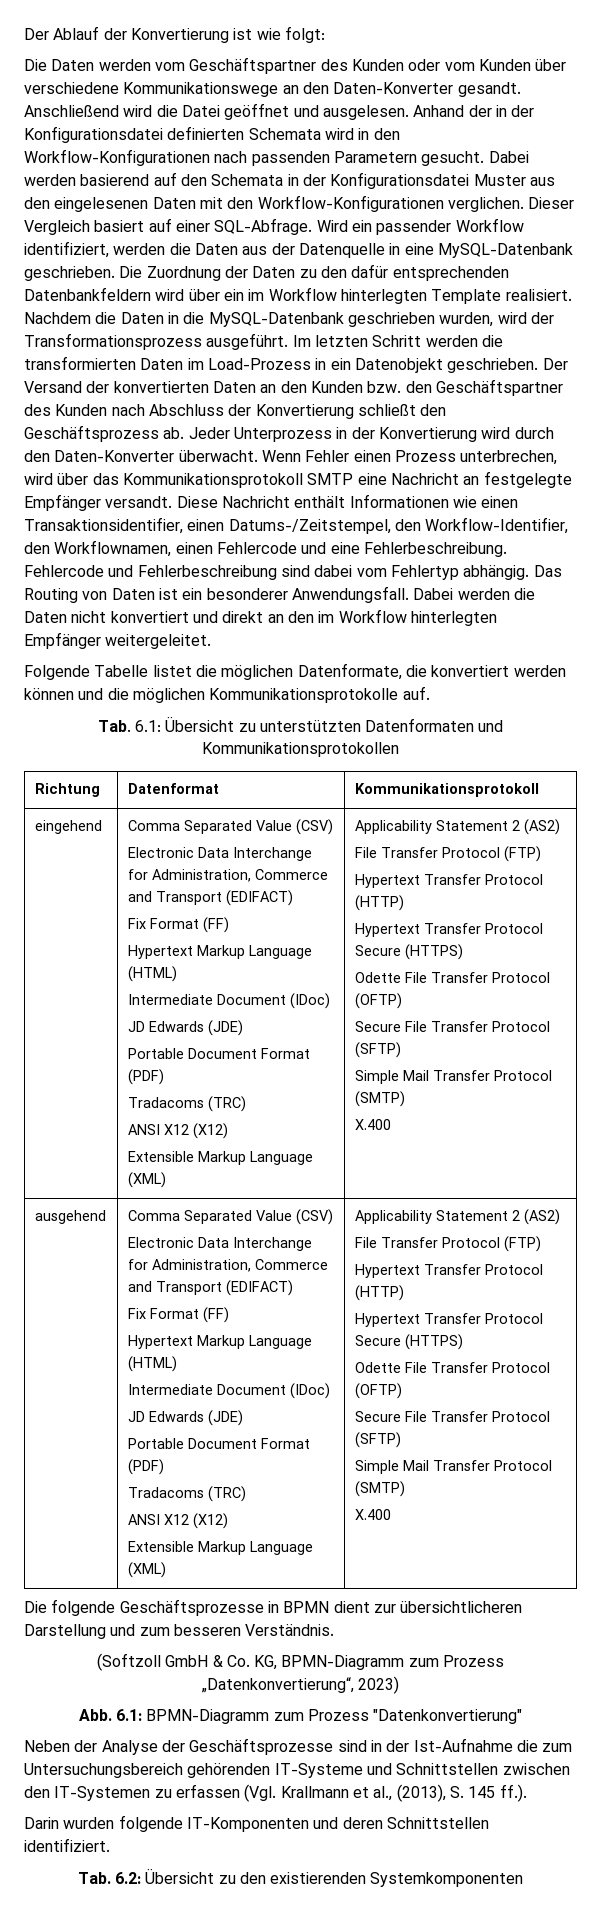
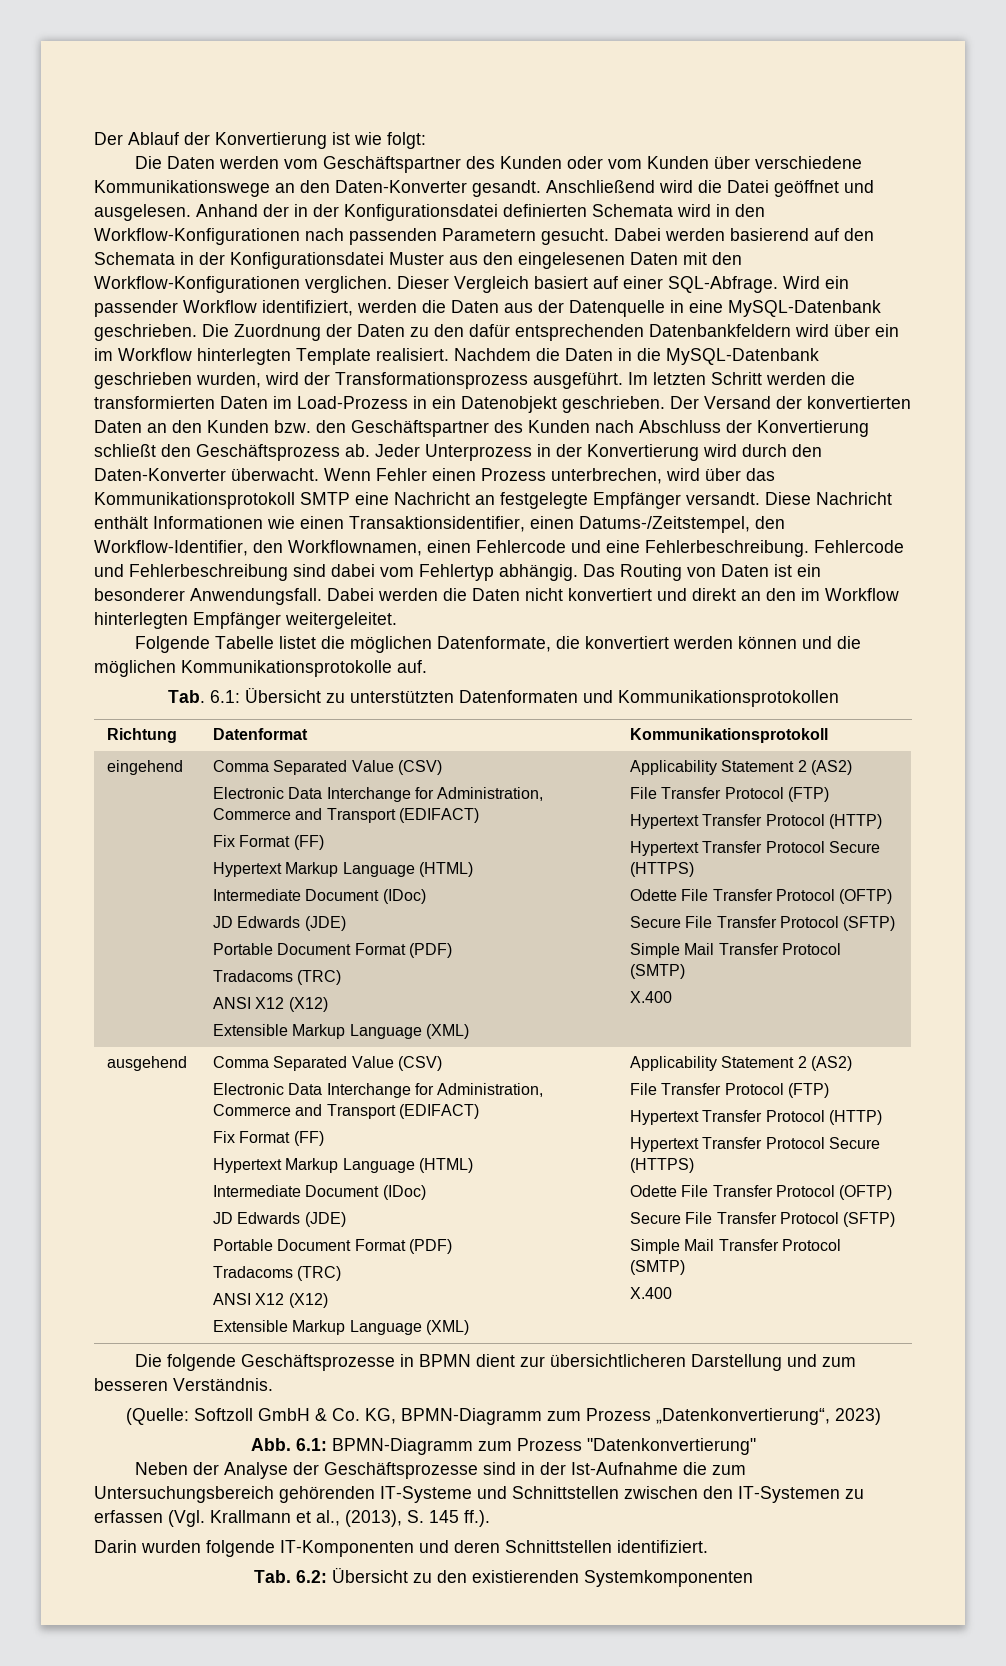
- (Softzoll GmbH & Co. KG, BPMN-Diagramm zum Prozess „Datenkonvertierung“, 2023)
+ (Quelle: Softzoll GmbH & Co. KG, BPMN-Diagramm zum Prozess „Datenkonvertierung“, 2023)

